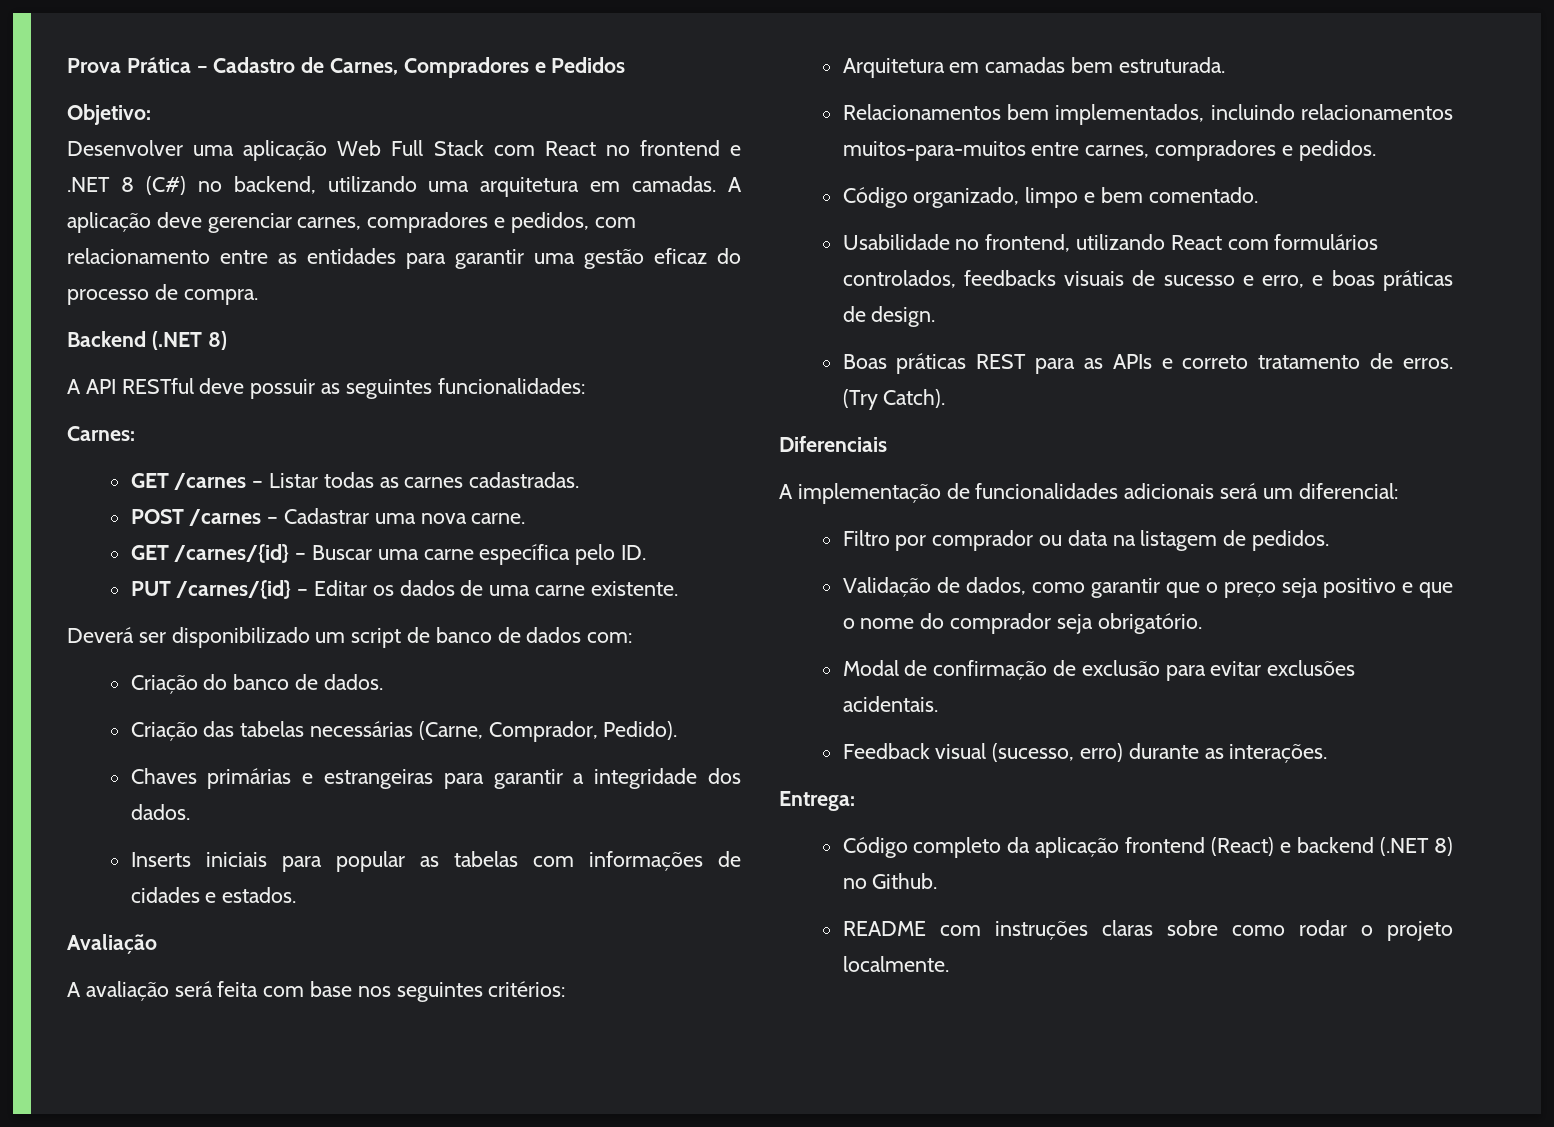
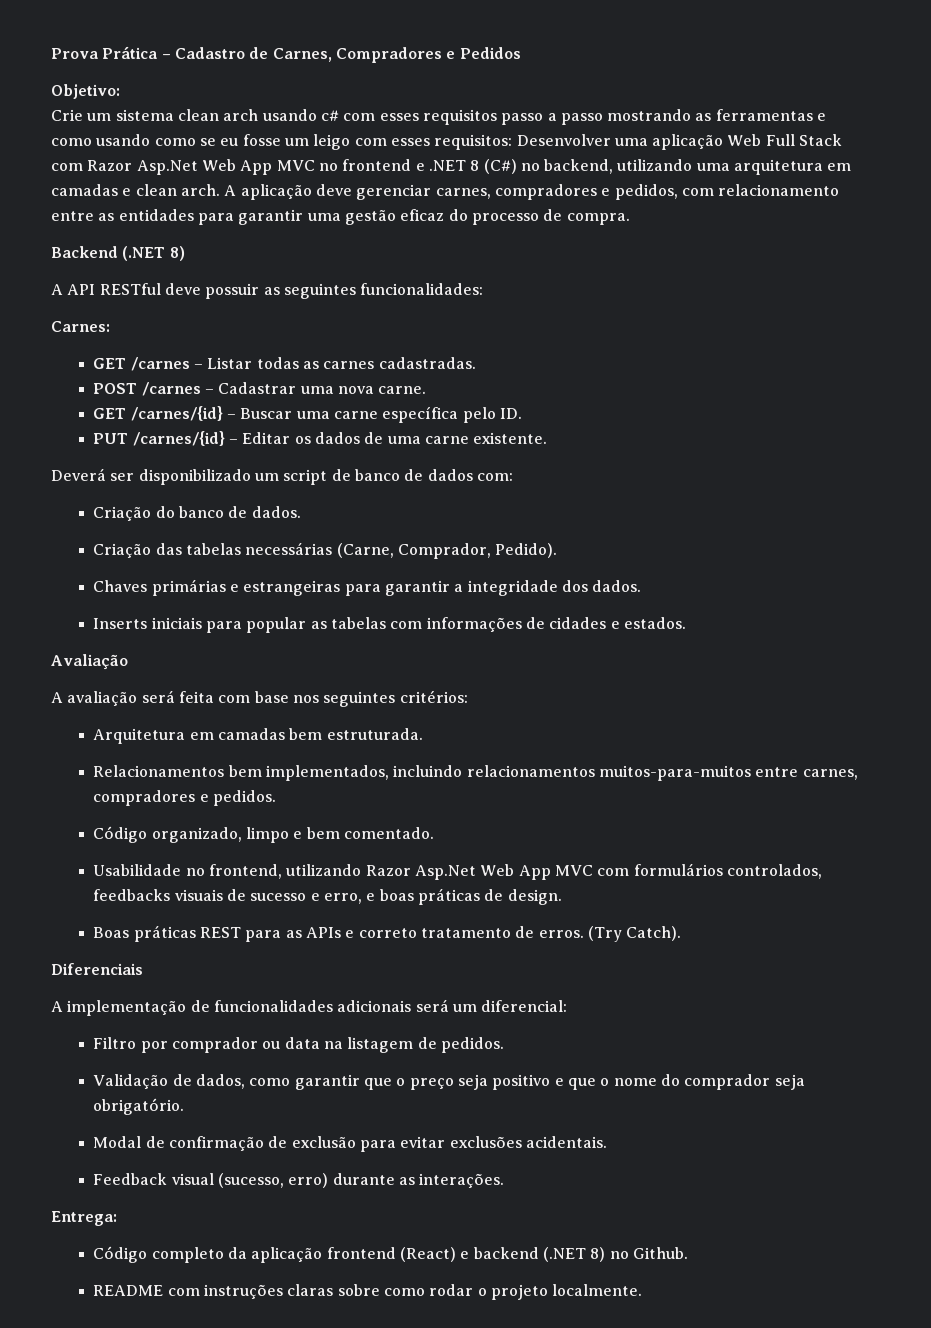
- Desenvolver uma aplicação Web Full Stack com React no frontend e .NET 8 (C#) no backend, utilizando uma arquitetura em camadas.
+ Crie um sistema clean arch usando c# com esses requisitos passo a passo mostrando as ferramentas e como usando como se eu fosse um leigo com esses requisitos: Desenvolver uma aplicação Web Full Stack com Razor Asp.Net Web App MVC no frontend e .NET 8 (C#) no backend, utilizando uma arquitetura em camadas e clean arch.
- Usabilidade no frontend, utilizando React com formulários controlados, feedbacks visuais de sucesso e erro, e boas práticas de design.
+ Usabilidade no frontend, utilizando Razor Asp.Net Web App MVC com formulários controlados, feedbacks visuais de sucesso e erro, e boas práticas de design.

